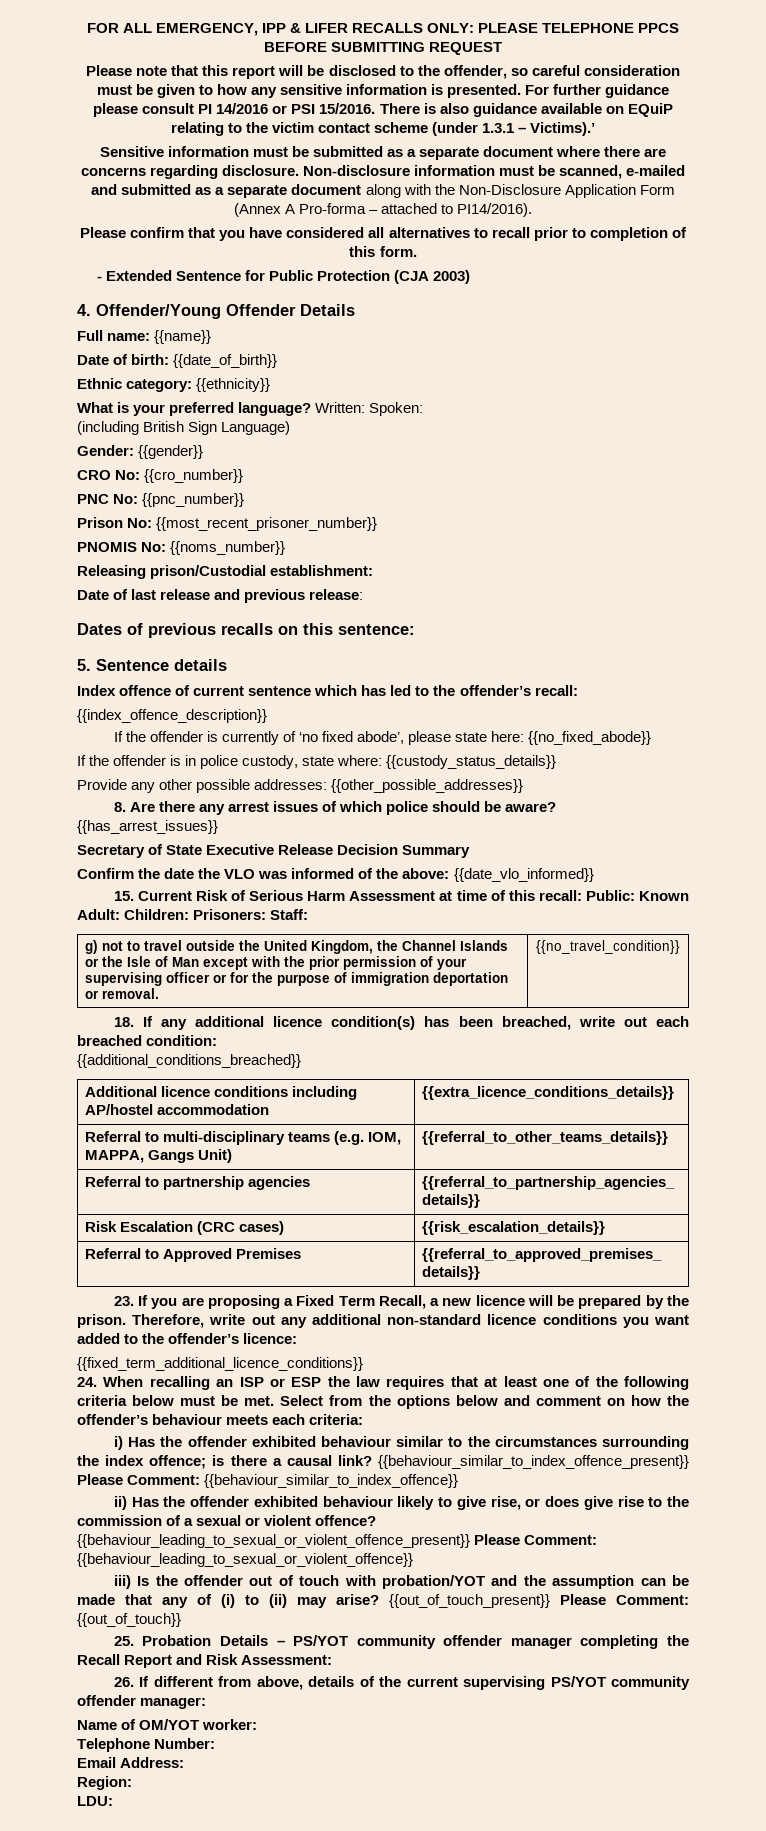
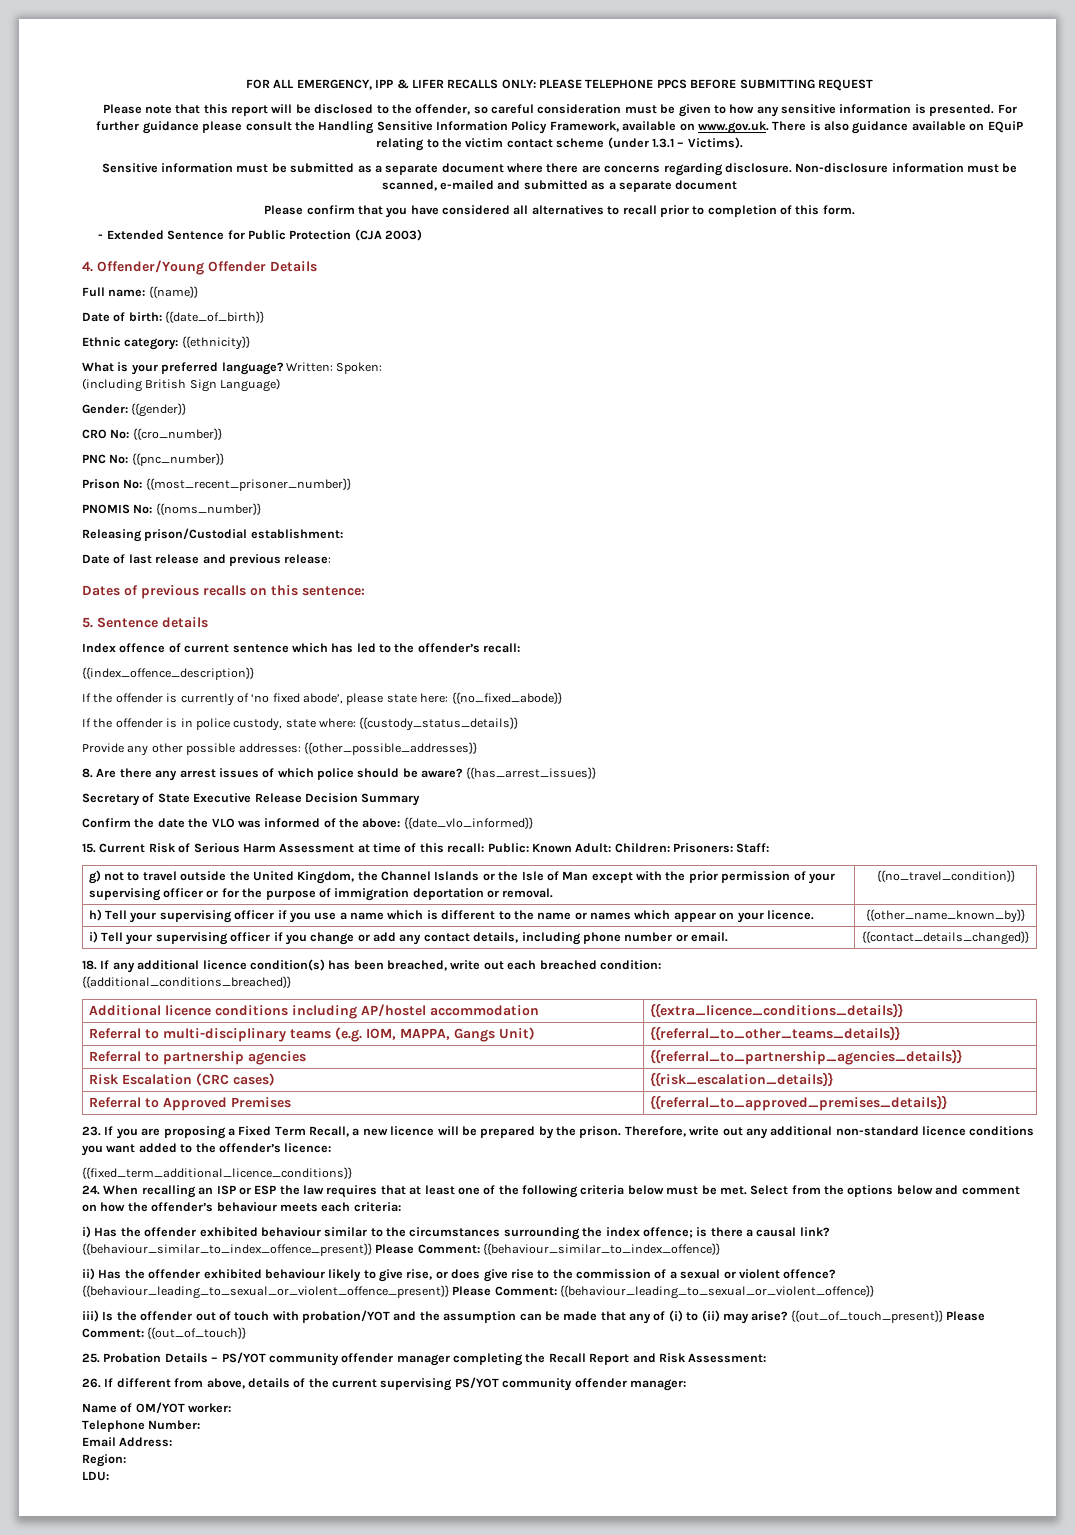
- For further guidance please consult PI 14/2016 or PSI 15/2016. There is also guidance available on EQuiP relating to the victim contact scheme (under 1.3.1 – Victims).’
+ For further guidance please consult the Handling Sensitive Information Policy Framework, available on www.gov.uk. There is also guidance available on EQuiP relating to the victim contact scheme (under 1.3.1 – Victims).
- Non-disclosure information must be scanned, e-mailed and submitted as a separate document along with the Non-Disclosure Application Form (Annex A Pro-forma – attached to PI14/2016).
+ Non-disclosure information must be scanned, e-mailed and submitted as a separate document
+ h) Tell your supervising officer if you use a name which is different to the name or names which appear on your licence. | {{other_name_known_by}}
+ i) Tell your supervising officer if you change or add any contact details, including phone number or email. | {{contact_details_changed}}

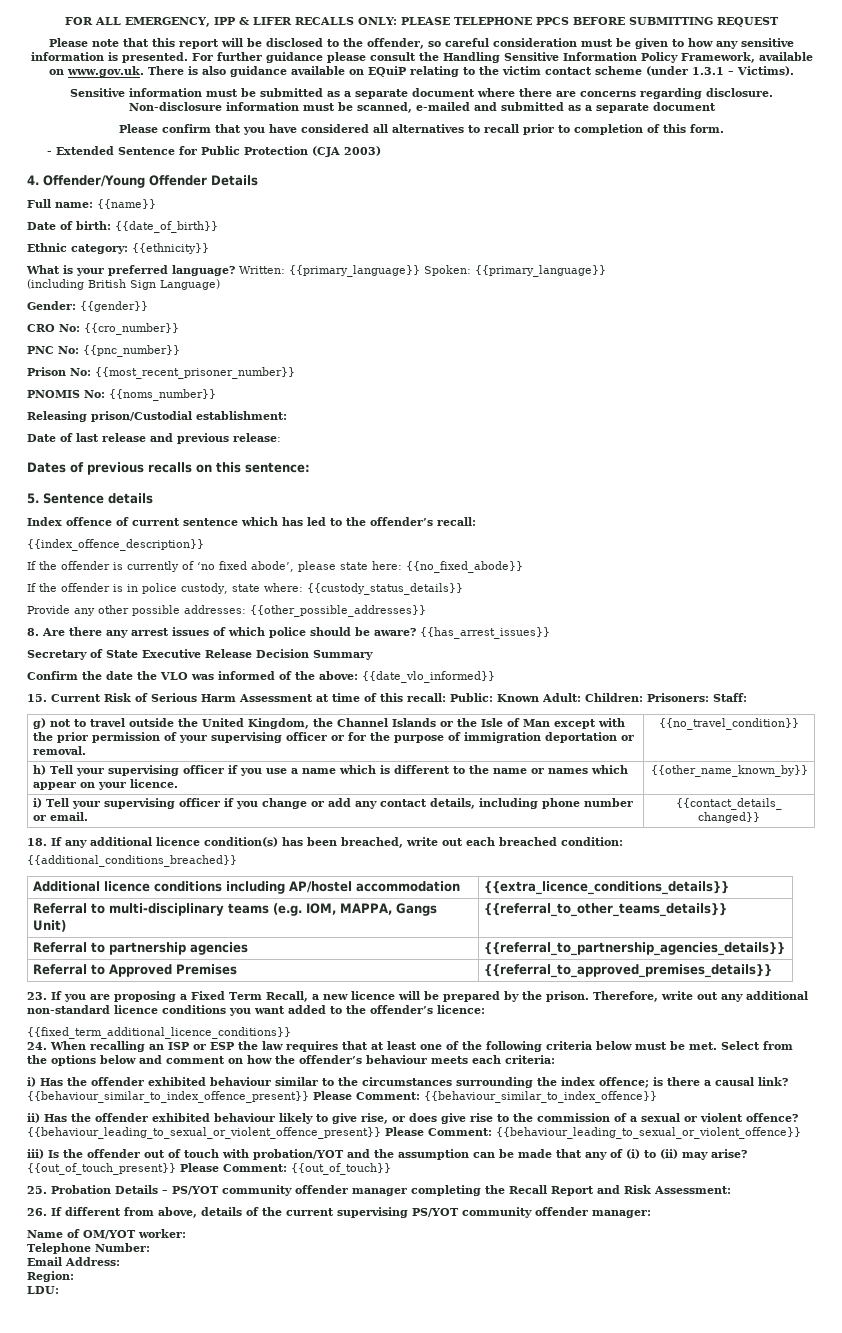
- Written: Spoken:
+ Written: {{primary_language}} Spoken: {{primary_language}}
- Risk Escalation (CRC cases) | {{risk_escalation_details}}

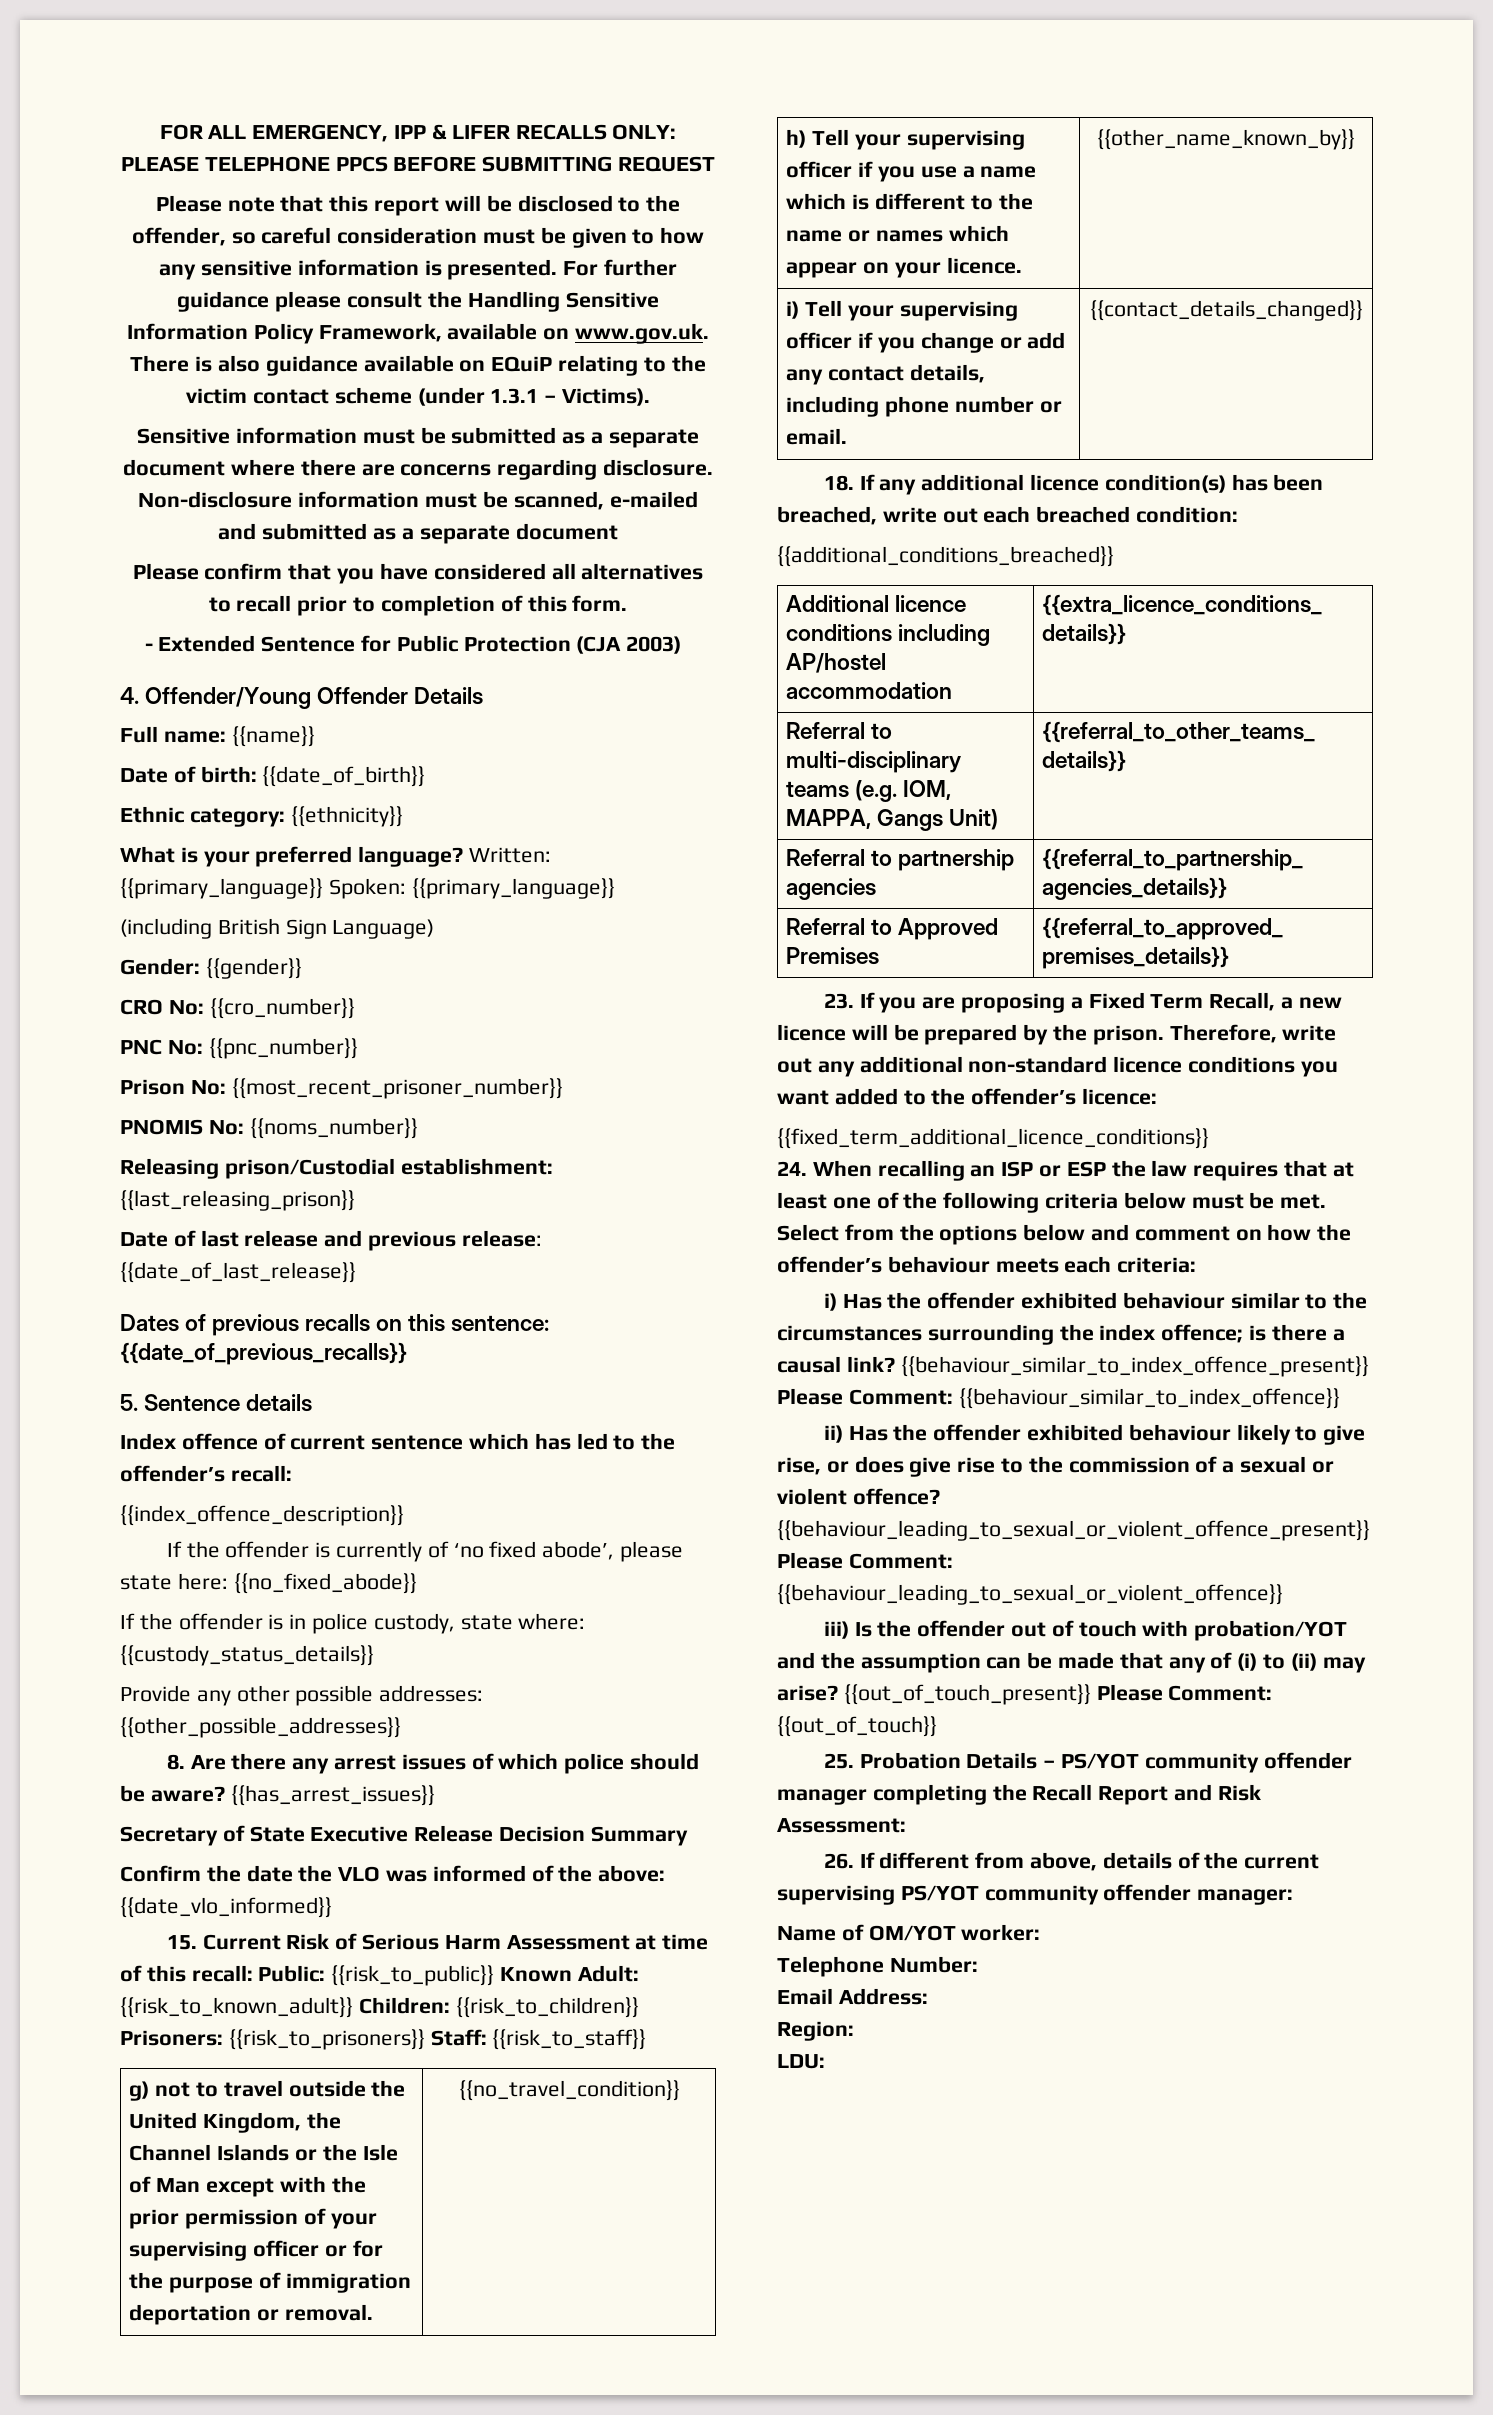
- Releasing prison/Custodial establishment:
+ Releasing prison/Custodial establishment: {{last_releasing_prison}}
- Date of last release and previous release:
+ Date of last release and previous release: {{date_of_last_release}}
- Dates of previous recalls on this sentence:
+ Dates of previous recalls on this sentence: {{date_of_previous_recalls}}
- 15. Current Risk of Serious Harm Assessment at time of this recall: Public: Known Adult: Children: Prisoners: Staff:
+ 15. Current Risk of Serious Harm Assessment at time of this recall: Public: {{risk_to_public}} Known Adult: {{risk_to_known_adult}} Children: {{risk_to_children}} Prisoners: {{risk_to_prisoners}} Staff: {{risk_to_staff}}

